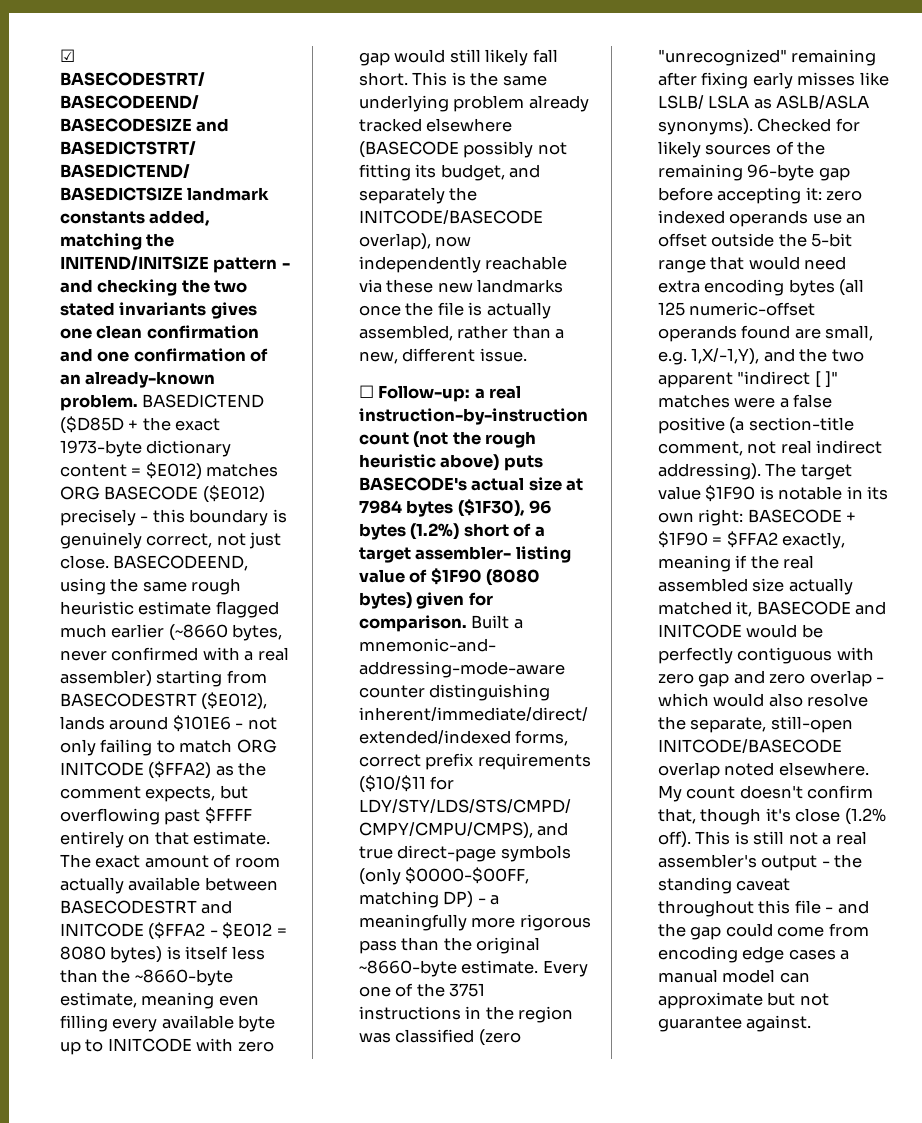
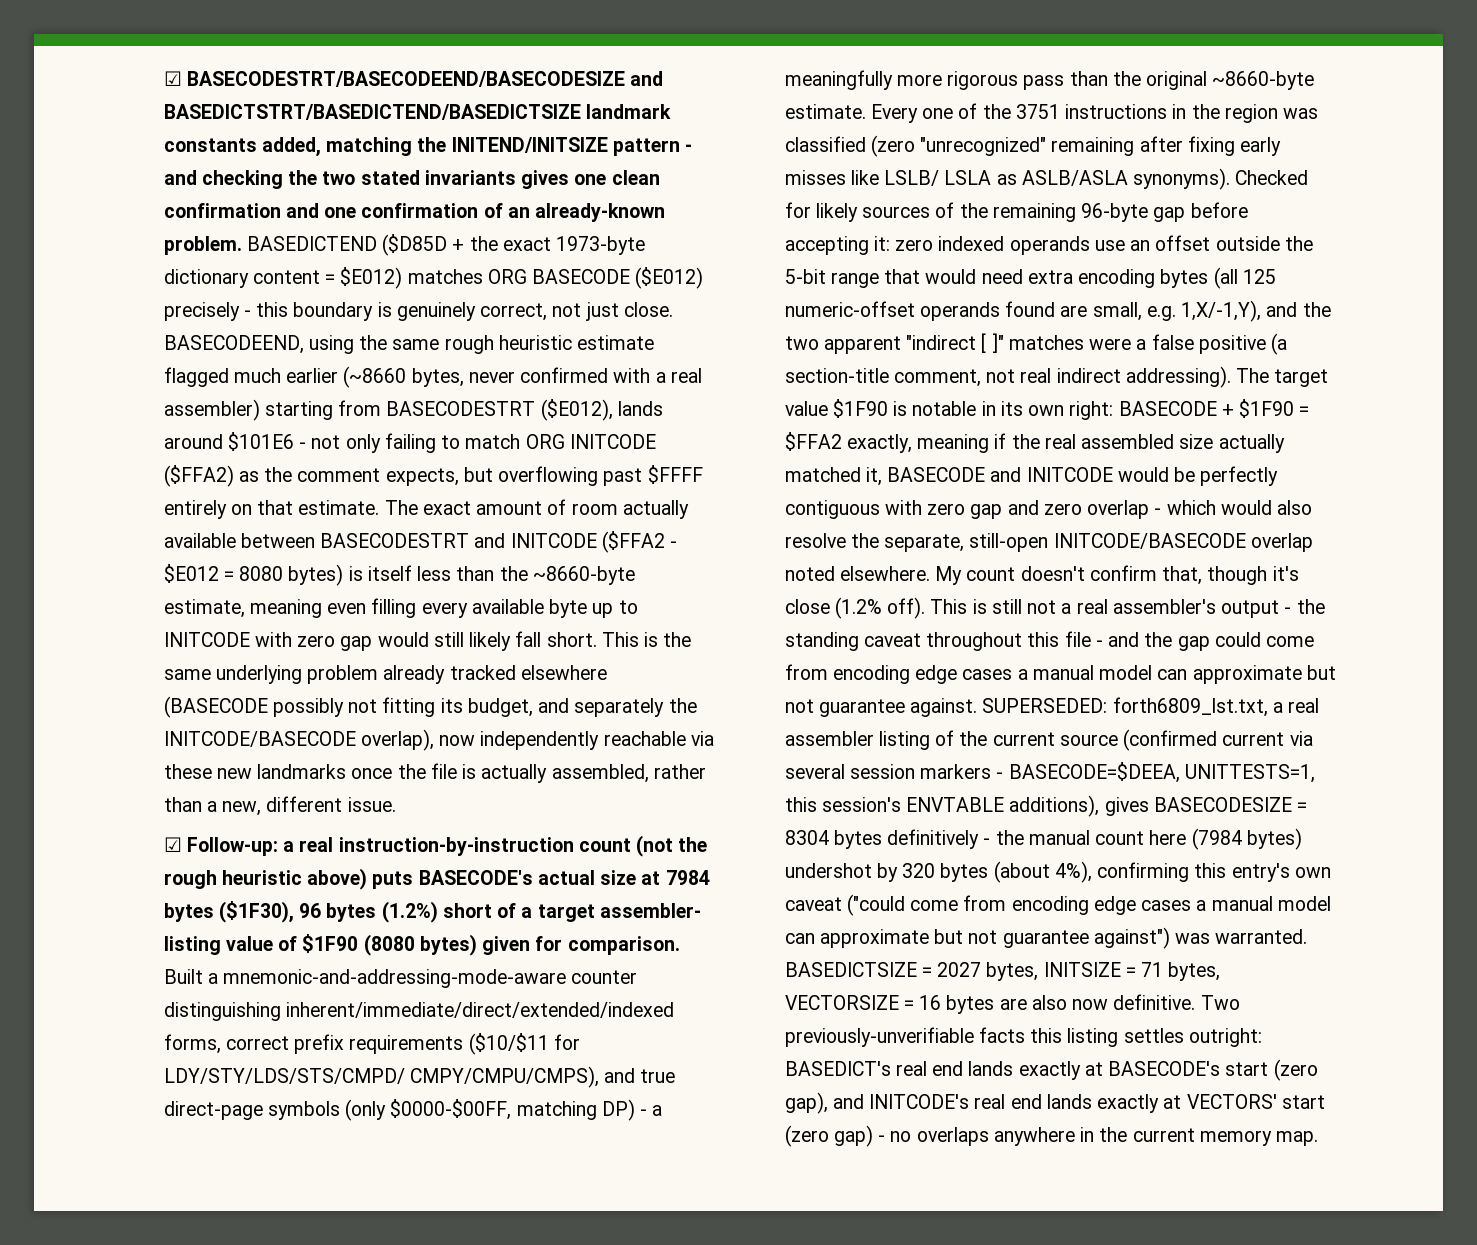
- ☐ Follow-up: a real instruction-by-instruction count (not the rough heuristic above) puts BASECODE's actual size at 7984 bytes ($1F30), 96 bytes (1.2%) short of a target assembler- listing value of $1F90 (8080 bytes) given for comparison.
+ ☑ Follow-up: a real instruction-by-instruction count (not the rough heuristic above) puts BASECODE's actual size at 7984 bytes ($1F30), 96 bytes (1.2%) short of a target assembler- listing value of $1F90 (8080 bytes) given for comparison.
+ SUPERSEDED: forth6809_lst.txt, a real assembler listing of the current source (confirmed current via several session markers - BASECODE=$DEEA, UNITTESTS=1, this session's ENVTABLE additions), gives BASECODESIZE = 8304 bytes definitively - the manual count here (7984 bytes) undershot by 320 bytes (about 4%), confirming this entry's own caveat ("could come from encoding edge cases a manual model can approximate but not guarantee against") was warranted. BASEDICTSIZE = 2027 bytes, INITSIZE = 71 bytes, VECTORSIZE = 16 bytes are also now definitive. Two previously-unverifiable facts this listing settles outright: BASEDICT's real end lands exactly at BASECODE's start (zero gap), and INITCODE's real end lands exactly at VECTORS' start (zero gap) - no overlaps anywhere in the current memory map.

